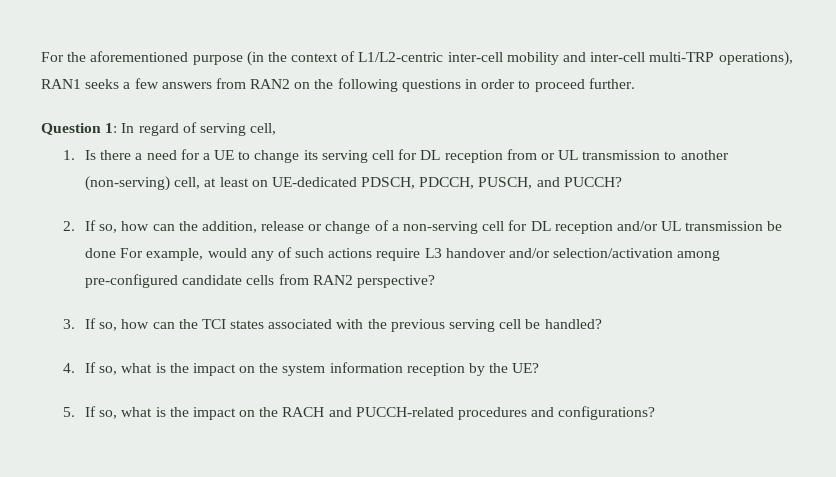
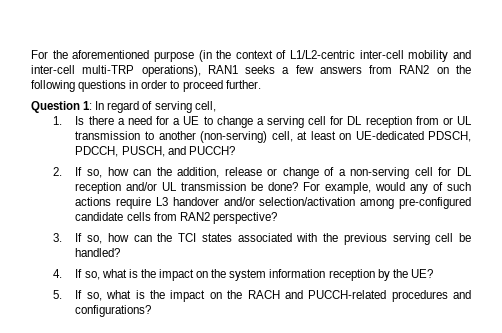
- 1. Is there a need for a UE to change its serving cell for DL reception from or UL transmission to another (non-serving) cell, at least on UE-dedicated PDSCH, PDCCH, PUSCH, and PUCCH?
+ 1. Is there a need for a UE to change a serving cell for DL reception from or UL transmission to another (non-serving) cell, at least on UE-dedicated PDSCH, PDCCH, PUSCH, and PUCCH?
- 2. If so, how can the addition, release or change of a non-serving cell for DL reception and/or UL transmission be done For example, would any of such actions require L3 handover and/or selection/activation among pre-configured candidate cells from RAN2 perspective?
+ 2. If so, how can the addition, release or change of a non-serving cell for DL reception and/or UL transmission be done? For example, would any of such actions require L3 handover and/or selection/activation among pre-configured candidate cells from RAN2 perspective?

